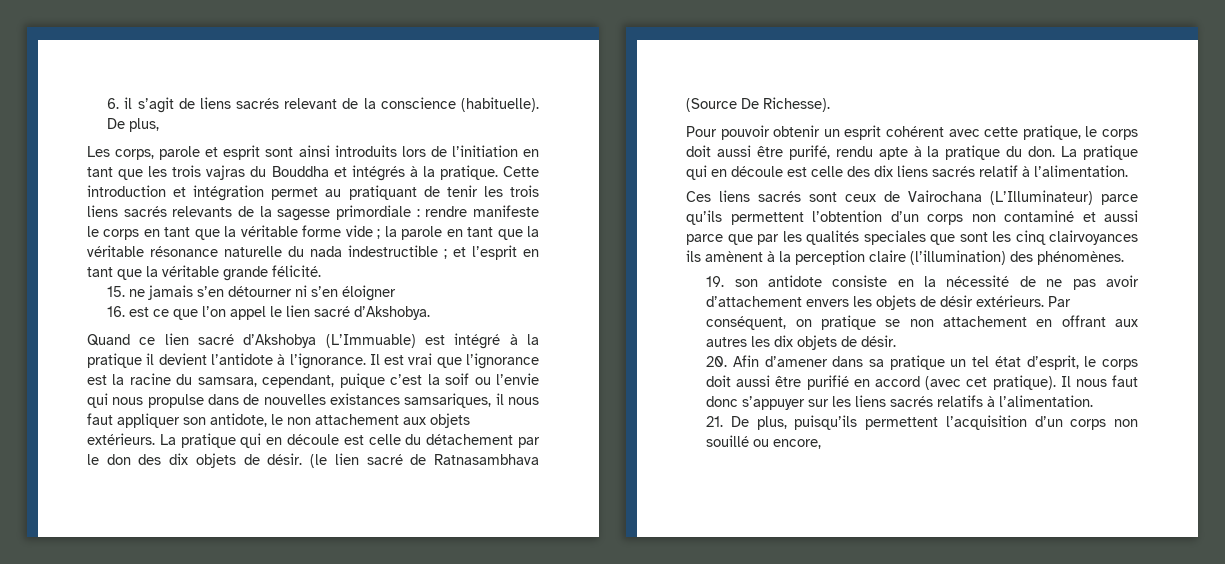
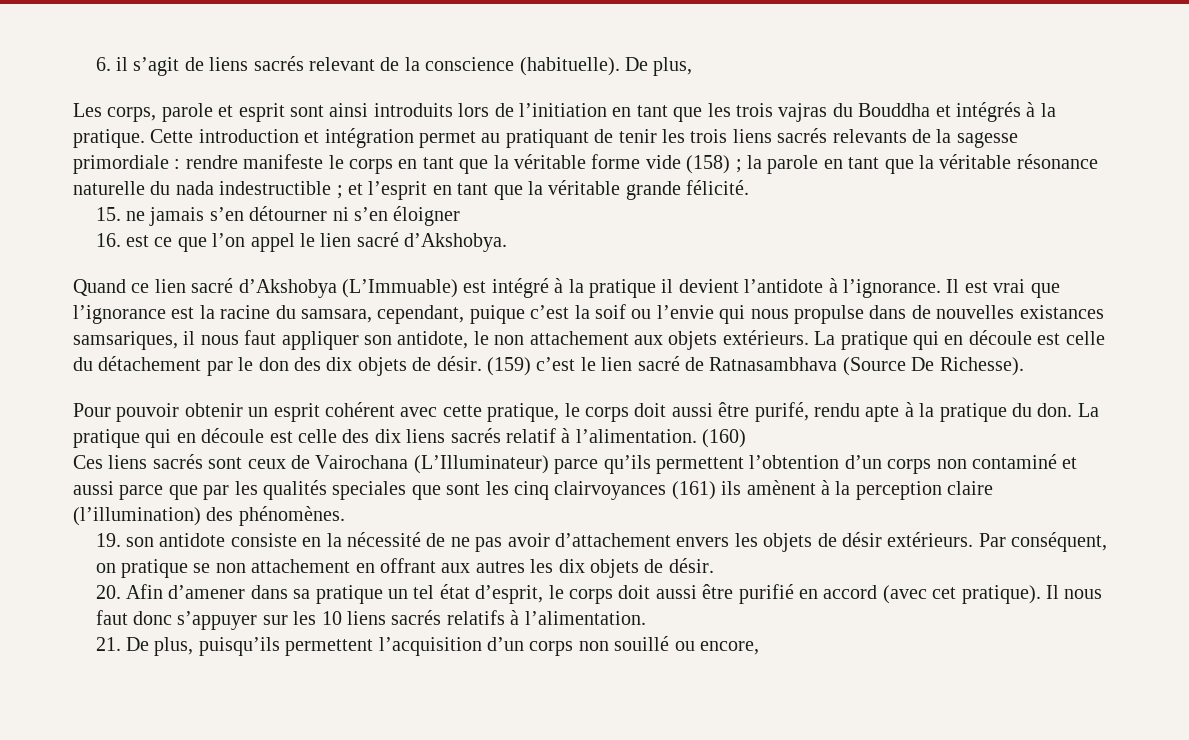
- Cette introduction et intégration permet au pratiquant de tenir les trois liens sacrés relevants de la sagesse primordiale : rendre manifeste le corps en tant que la véritable forme vide ; la parole en tant que la véritable résonance naturelle du nada indestructible ; et l’esprit en tant que la véritable grande félicité.
+ Cette introduction et intégration permet au pratiquant de tenir les trois liens sacrés relevants de la sagesse primordiale : rendre manifeste le corps en tant que la véritable forme vide (158) ; la parole en tant que la véritable résonance naturelle du nada indestructible ; et l’esprit en tant que la véritable grande félicité.
- (le lien sacré de Ratnasambhava (Source De Richesse).
+ (159) c’est le lien sacré de Ratnasambhava (Source De Richesse).
+ (160)
- Ces liens sacrés sont ceux de Vairochana (L’Illuminateur) parce qu’ils permettent l’obtention d’un corps non contaminé et aussi parce que par les qualités speciales que sont les cinq clairvoyances ils amènent à la perception claire (l’illumination) des phénomènes.
+ Ces liens sacrés sont ceux de Vairochana (L’Illuminateur) parce qu’ils permettent l’obtention d’un corps non contaminé et aussi parce que par les qualités speciales que sont les cinq clairvoyances (161) ils amènent à la perception claire (l’illumination) des phénomènes.
- Il nous faut donc s’appuyer sur les liens sacrés relatifs à l’alimentation.
+ Il nous faut donc s’appuyer sur les 10 liens sacrés relatifs à l’alimentation.

